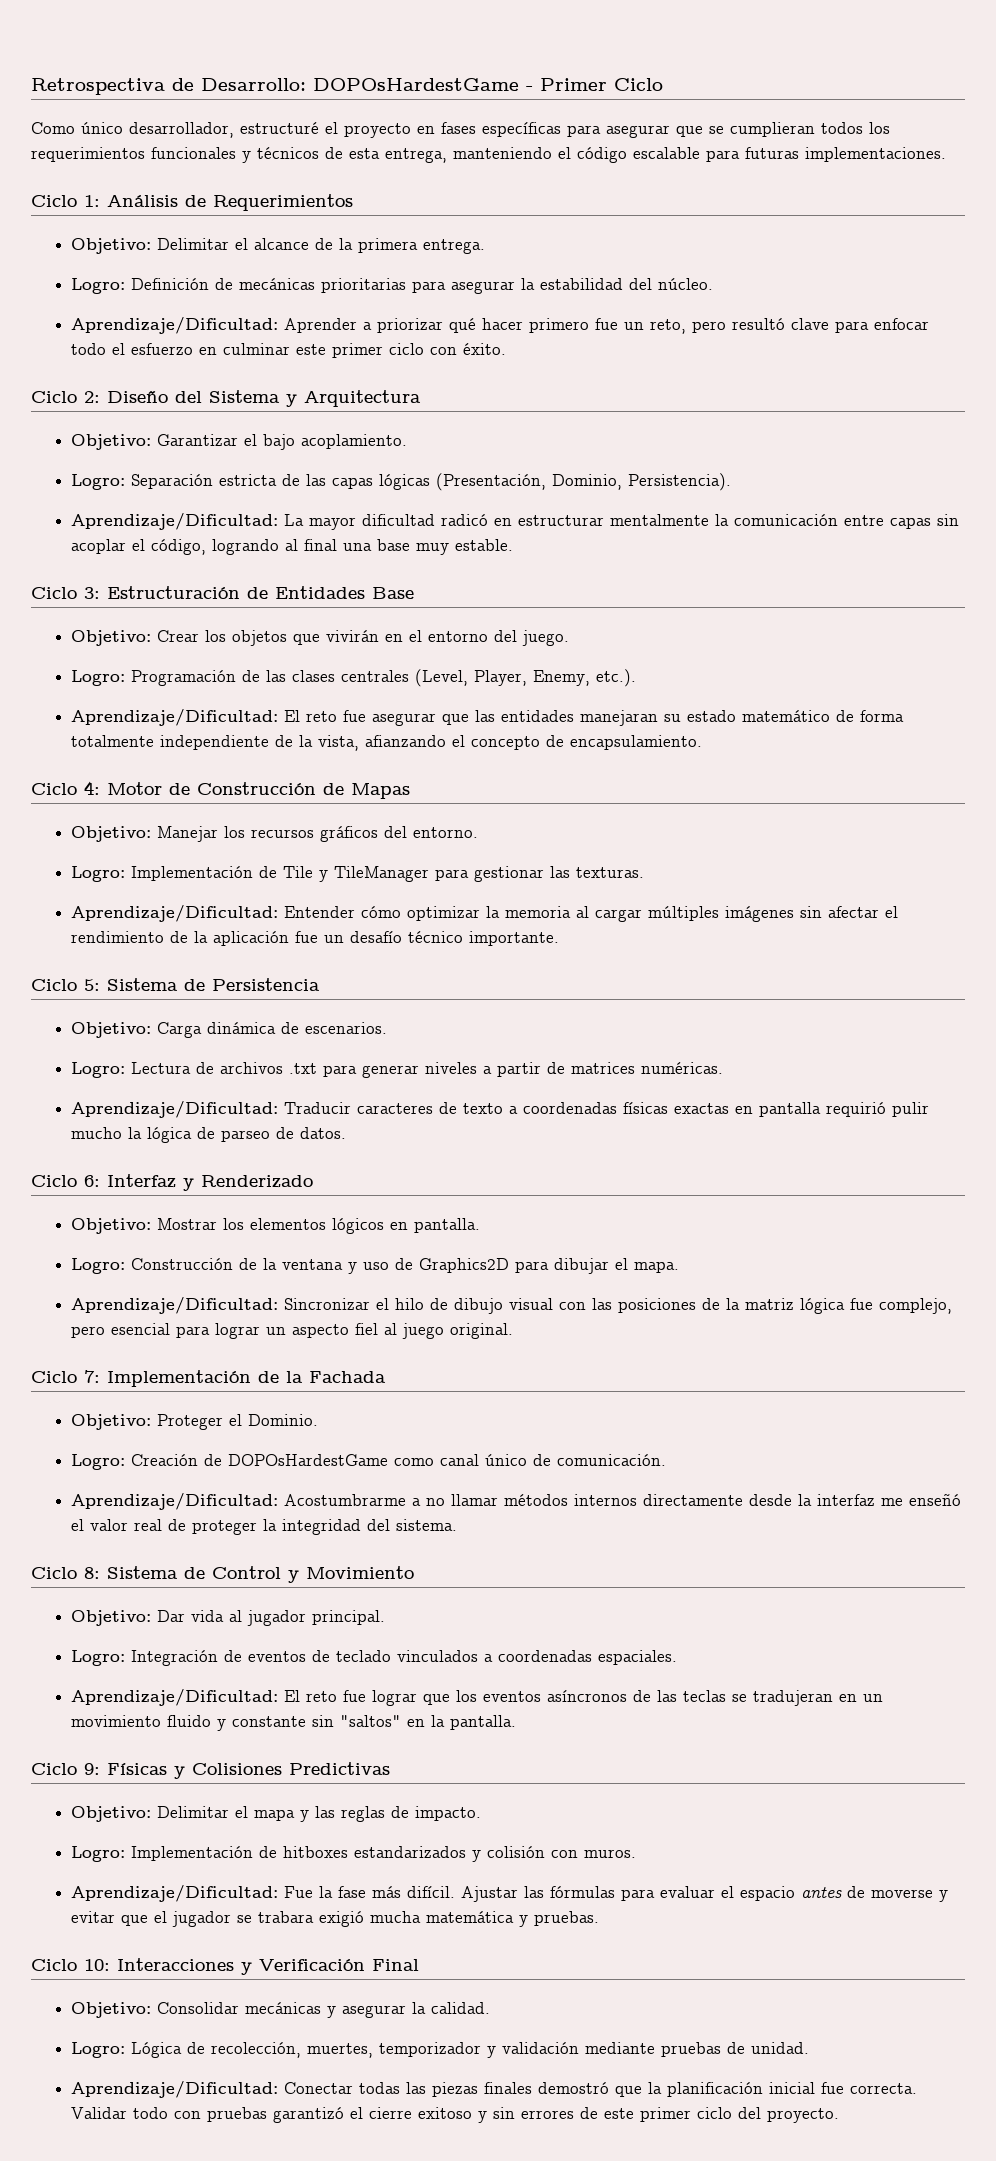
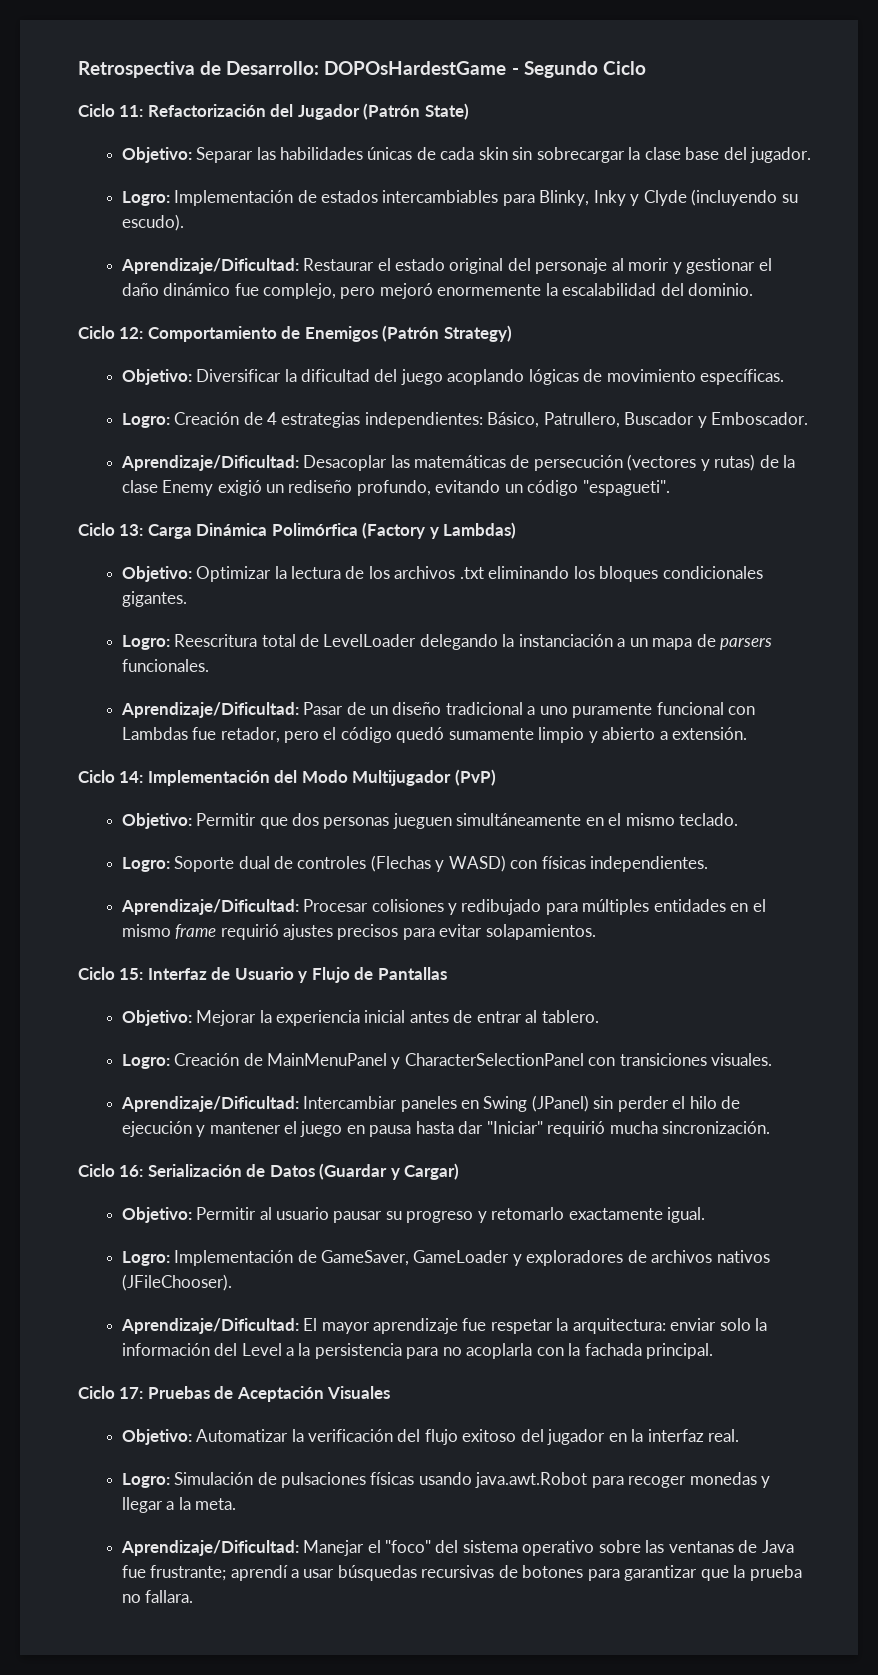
- Retrospectiva de Desarrollo: DOPOsHardestGame - Primer Ciclo
+ Retrospectiva de Desarrollo: DOPOsHardestGame - Segundo Ciclo
- Como único desarrollador, estructuré el proyecto en fases específicas para asegurar que se cumplieran todos los requerimientos funcionales y técnicos de esta entrega, manteniendo el código escalable para futuras implementaciones.
- Ciclo 1: Análisis de Requerimientos
- Objetivo: Delimitar el alcance de la primera entrega.
- Logro: Definición de mecánicas prioritarias para asegurar la estabilidad del núcleo.
- Aprendizaje/Dificultad: Aprender a priorizar qué hacer primero fue un reto, pero resultó clave para enfocar todo el esfuerzo en culminar este primer ciclo con éxito.
- Ciclo 2: Diseño del Sistema y Arquitectura
- Objetivo: Garantizar el bajo acoplamiento.
- Logro: Separación estricta de las capas lógicas (Presentación, Dominio, Persistencia).
- Aprendizaje/Dificultad: La mayor dificultad radicó en estructurar mentalmente la comunicación entre capas sin acoplar el código, logrando al final una base muy estable.
- Ciclo 3: Estructuración de Entidades Base
- Objetivo: Crear los objetos que vivirán en el entorno del juego.
- Logro: Programación de las clases centrales (Level, Player, Enemy, etc.).
- Aprendizaje/Dificultad: El reto fue asegurar que las entidades manejaran su estado matemático de forma totalmente independiente de la vista, afianzando el concepto de encapsulamiento.
- Ciclo 4: Motor de Construcción de Mapas
- Objetivo: Manejar los recursos gráficos del entorno.
- Logro: Implementación de Tile y TileManager para gestionar las texturas.
- Aprendizaje/Dificultad: Entender cómo optimizar la memoria al cargar múltiples imágenes sin afectar el rendimiento de la aplicación fue un desafío técnico importante.
- Ciclo 5: Sistema de Persistencia
- Objetivo: Carga dinámica de escenarios.
- Logro: Lectura de archivos .txt para generar niveles a partir de matrices numéricas.
- Aprendizaje/Dificultad: Traducir caracteres de texto a coordenadas físicas exactas en pantalla requirió pulir mucho la lógica de parseo de datos.
- Ciclo 6: Interfaz y Renderizado
- Objetivo: Mostrar los elementos lógicos en pantalla.
- Logro: Construcción de la ventana y uso de Graphics2D para dibujar el mapa.
- Aprendizaje/Dificultad: Sincronizar el hilo de dibujo visual con las posiciones de la matriz lógica fue complejo, pero esencial para lograr un aspecto fiel al juego original.
- Ciclo 7: Implementación de la Fachada
- Objetivo: Proteger el Dominio.
- Logro: Creación de DOPOsHardestGame como canal único de comunicación.
- Aprendizaje/Dificultad: Acostumbrarme a no llamar métodos internos directamente desde la interfaz me enseñó el valor real de proteger la integridad del sistema.
- Ciclo 8: Sistema de Control y Movimiento
- Objetivo: Dar vida al jugador principal.
- Logro: Integración de eventos de teclado vinculados a coordenadas espaciales.
- Aprendizaje/Dificultad: El reto fue lograr que los eventos asíncronos de las teclas se tradujeran en un movimiento fluido y constante sin "saltos" en la pantalla.
- Ciclo 9: Físicas y Colisiones Predictivas
- Objetivo: Delimitar el mapa y las reglas de impacto.
- Logro: Implementación de hitboxes estandarizados y colisión con muros.
- Aprendizaje/Dificultad: Fue la fase más difícil. Ajustar las fórmulas para evaluar el espacio antes de moverse y evitar que el jugador se trabara exigió mucha matemática y pruebas.
- Ciclo 10: Interacciones y Verificación Final
- Objetivo: Consolidar mecánicas y asegurar la calidad.
- Logro: Lógica de recolección, muertes, temporizador y validación mediante pruebas de unidad.
- Aprendizaje/Dificultad: Conectar todas las piezas finales demostró que la planificación inicial fue correcta. Validar todo con pruebas garantizó el cierre exitoso y sin errores de este primer ciclo del proyecto.
+ Ciclo 11: Refactorización del Jugador (Patrón State)
+ Objetivo: Separar las habilidades únicas de cada skin sin sobrecargar la clase base del jugador.
+ Logro: Implementación de estados intercambiables para Blinky, Inky y Clyde (incluyendo su escudo).
+ Aprendizaje/Dificultad: Restaurar el estado original del personaje al morir y gestionar el daño dinámico fue complejo, pero mejoró enormemente la escalabilidad del dominio.
+ Ciclo 12: Comportamiento de Enemigos (Patrón Strategy)
+ Objetivo: Diversificar la dificultad del juego acoplando lógicas de movimiento específicas.
+ Logro: Creación de 4 estrategias independientes: Básico, Patrullero, Buscador y Emboscador.
+ Aprendizaje/Dificultad: Desacoplar las matemáticas de persecución (vectores y rutas) de la clase Enemy exigió un rediseño profundo, evitando un código "espagueti".
+ Ciclo 13: Carga Dinámica Polimórfica (Factory y Lambdas)
+ Objetivo: Optimizar la lectura de los archivos .txt eliminando los bloques condicionales gigantes.
+ Logro: Reescritura total de LevelLoader delegando la instanciación a un mapa de parsers funcionales.
+ Aprendizaje/Dificultad: Pasar de un diseño tradicional a uno puramente funcional con Lambdas fue retador, pero el código quedó sumamente limpio y abierto a extensión.
+ Ciclo 14: Implementación del Modo Multijugador (PvP)
+ Objetivo: Permitir que dos personas jueguen simultáneamente en el mismo teclado.
+ Logro: Soporte dual de controles (Flechas y WASD) con físicas independientes.
+ Aprendizaje/Dificultad: Procesar colisiones y redibujado para múltiples entidades en el mismo frame requirió ajustes precisos para evitar solapamientos.
+ Ciclo 15: Interfaz de Usuario y Flujo de Pantallas
+ Objetivo: Mejorar la experiencia inicial antes de entrar al tablero.
+ Logro: Creación de MainMenuPanel y CharacterSelectionPanel con transiciones visuales.
+ Aprendizaje/Dificultad: Intercambiar paneles en Swing (JPanel) sin perder el hilo de ejecución y mantener el juego en pausa hasta dar "Iniciar" requirió mucha sincronización.
+ Ciclo 16: Serialización de Datos (Guardar y Cargar)
+ Objetivo: Permitir al usuario pausar su progreso y retomarlo exactamente igual.
+ Logro: Implementación de GameSaver, GameLoader y exploradores de archivos nativos (JFileChooser).
+ Aprendizaje/Dificultad: El mayor aprendizaje fue respetar la arquitectura: enviar solo la información del Level a la persistencia para no acoplarla con la fachada principal.
+ Ciclo 17: Pruebas de Aceptación Visuales
+ Objetivo: Automatizar la verificación del flujo exitoso del jugador en la interfaz real.
+ Logro: Simulación de pulsaciones físicas usando java.awt.Robot para recoger monedas y llegar a la meta.
+ Aprendizaje/Dificultad: Manejar el "foco" del sistema operativo sobre las ventanas de Java fue frustrante; aprendí a usar búsquedas recursivas de botones para garantizar que la prueba no fallara.

